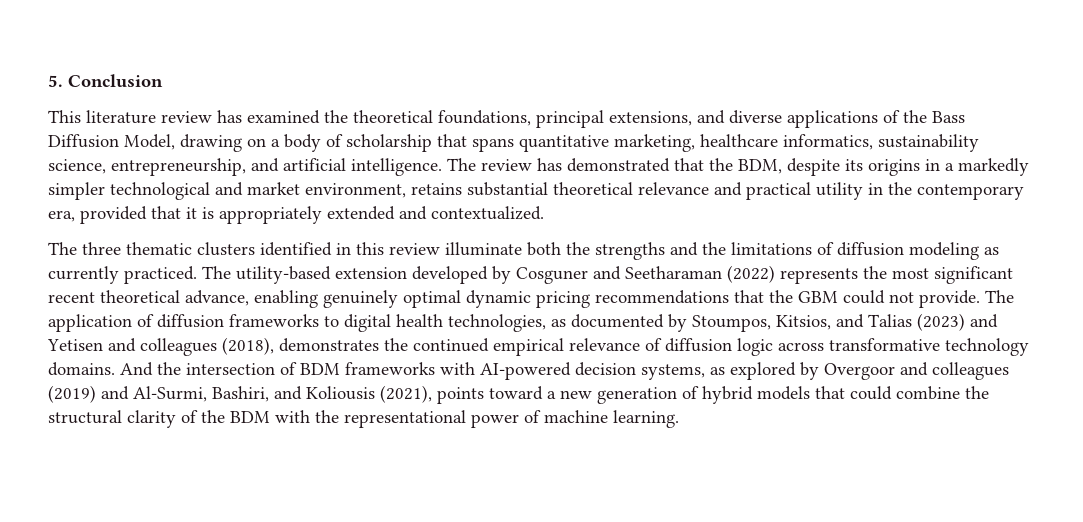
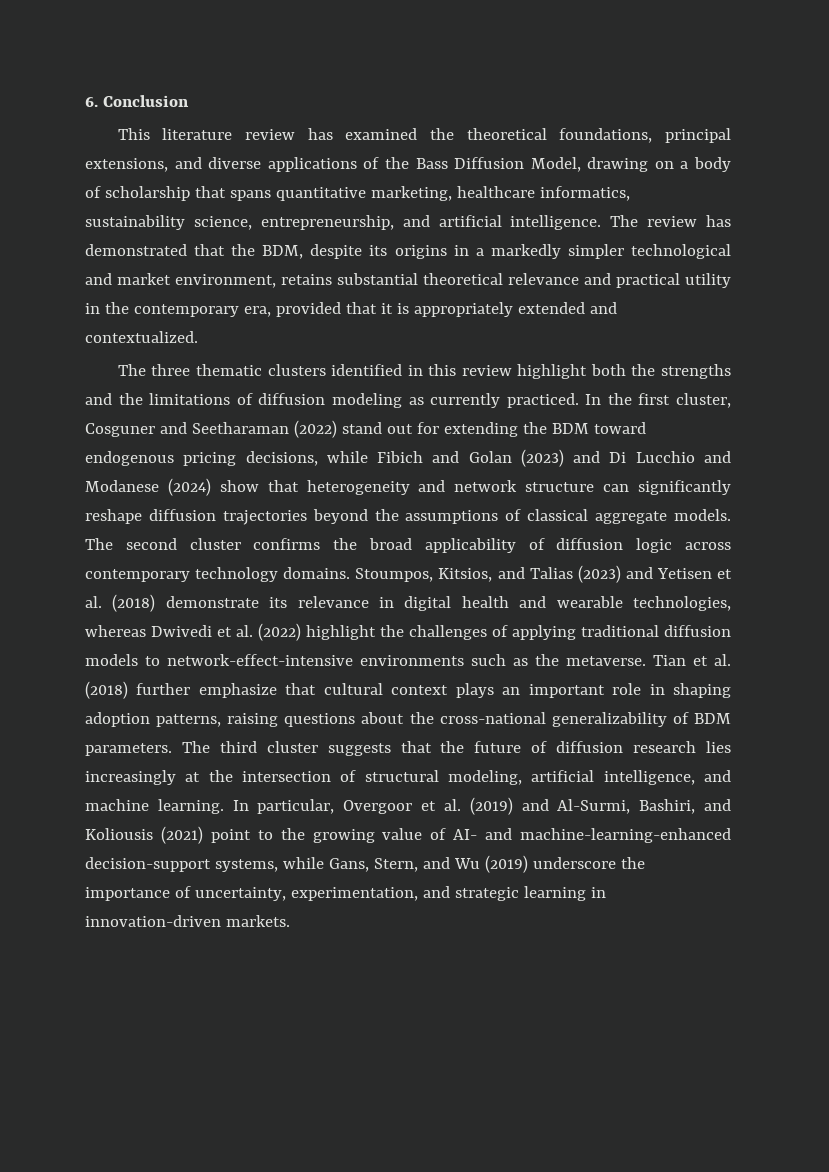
- 5. Conclusion
+ 6. Conclusion
- The three thematic clusters identified in this review illuminate both the strengths and the limitations of diffusion modeling as currently practiced.
+ The three thematic clusters identified in this review highlight both the strengths and the limitations of diffusion modeling as currently practiced.
- The utility-based extension developed by Cosguner and Seetharaman (2022) represents the most significant recent theoretical advance, enabling genuinely optimal dynamic pricing recommendations that the GBM could not provide. The application of diffusion frameworks to digital health technologies, as documented by Stoumpos, Kitsios, and Talias (2023) and Yetisen and colleagues (2018), demonstrates the continued empirical relevance of diffusion logic across transformative technology domains. And the intersection of BDM frameworks with AI-powered decision systems, as explored by Overgoor and colleagues (2019) and Al-Surmi, Bashiri, and Koliousis (2021), points toward a new generation of hybrid models that could combine the structural clarity of the BDM with the representational power of machine learning.
+ In the first cluster, Cosguner and Seetharaman (2022) stand out for extending the BDM toward endogenous pricing decisions, while Fibich and Golan (2023) and Di Lucchio and Modanese (2024) show that heterogeneity and network structure can significantly reshape diffusion trajectories beyond the assumptions of classical aggregate models. The second cluster confirms the broad applicability of diffusion logic across contemporary technology domains. Stoumpos, Kitsios, and Talias (2023) and Yetisen et al. (2018) demonstrate its relevance in digital health and wearable technologies, whereas Dwivedi et al. (2022) highlight the challenges of applying traditional diffusion models to network-effect-intensive environments such as the metaverse. Tian et al. (2018) further emphasize that cultural context plays an important role in shaping adoption patterns, raising questions about the cross-national generalizability of BDM parameters. The third cluster suggests that the future of diffusion research lies increasingly at the intersection of structural modeling, artificial intelligence, and machine learning. In particular, Overgoor et al. (2019) and Al-Surmi, Bashiri, and Koliousis (2021) point to the growing value of AI- and machine-learning-enhanced decision-support systems, while Gans, Stern, and Wu (2019) underscore the importance of uncertainty, experimentation, and strategic learning in innovation-driven markets.

